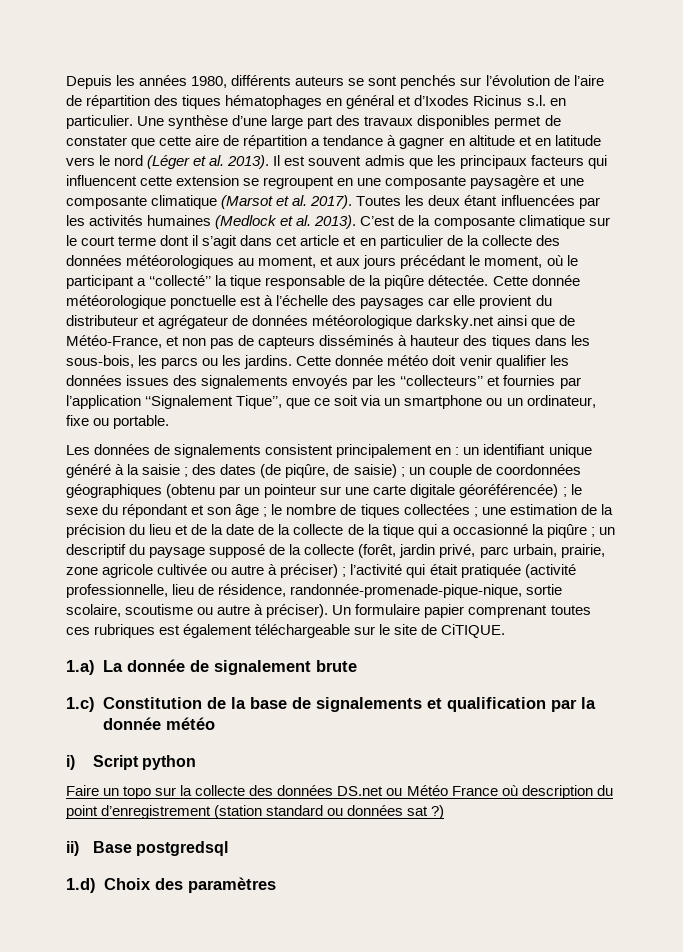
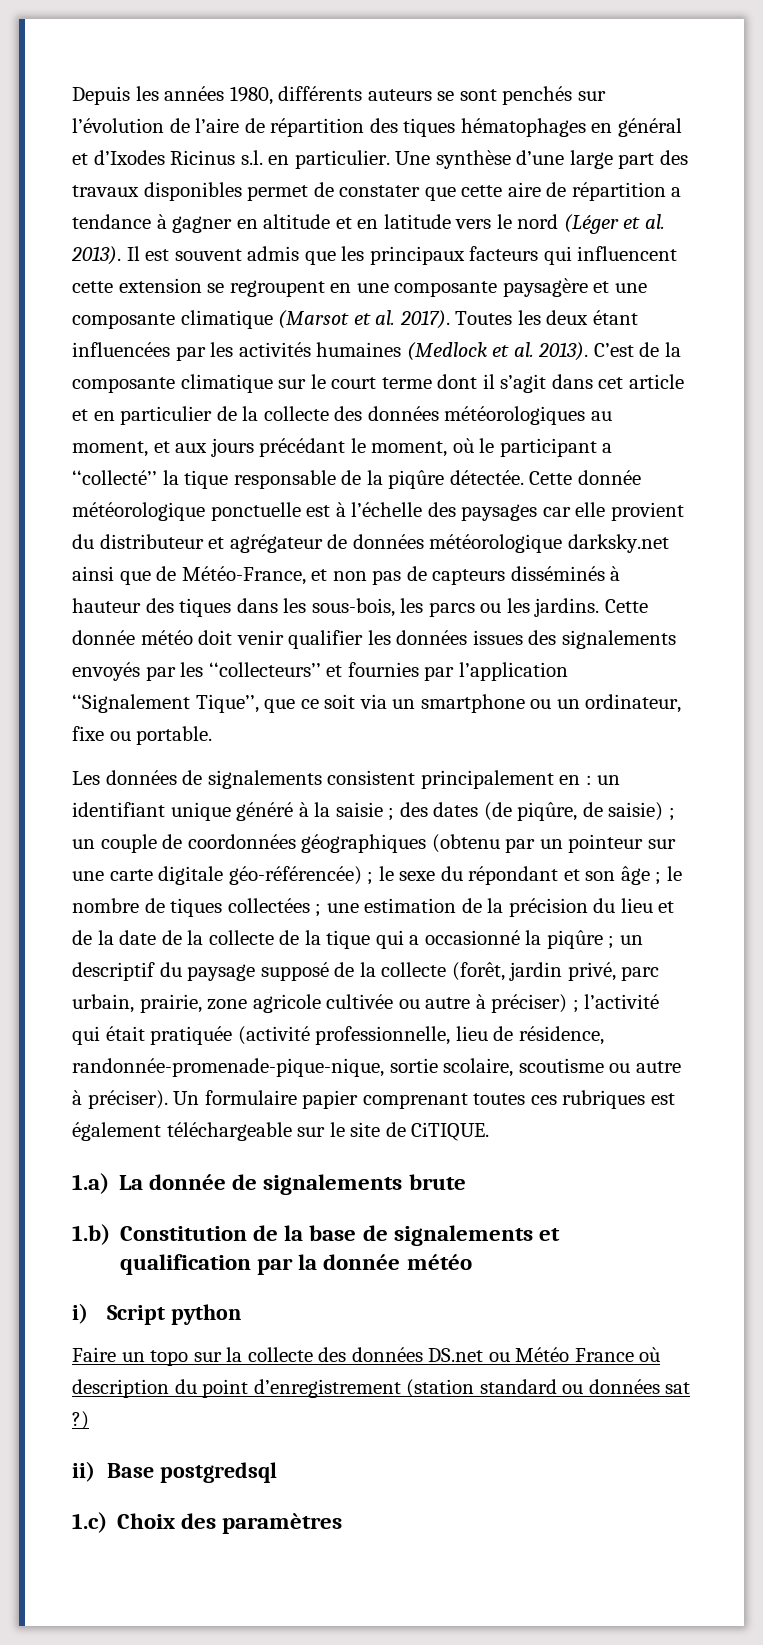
- un couple de coordonnées géographiques (obtenu par un pointeur sur une carte digitale géoréférencée) ;
+ un couple de coordonnées géographiques (obtenu par un pointeur sur une carte digitale géo-référencée) ;
- 1.a) La donnée de signalement brute
+ 1.a) La donnée de signalements brute
- 1.c) Constitution de la base de signalements et qualification par la donnée météo
+ 1.b) Constitution de la base de signalements et qualification par la donnée météo
- 1.d) Choix des paramètres
+ 1.c) Choix des paramètres

